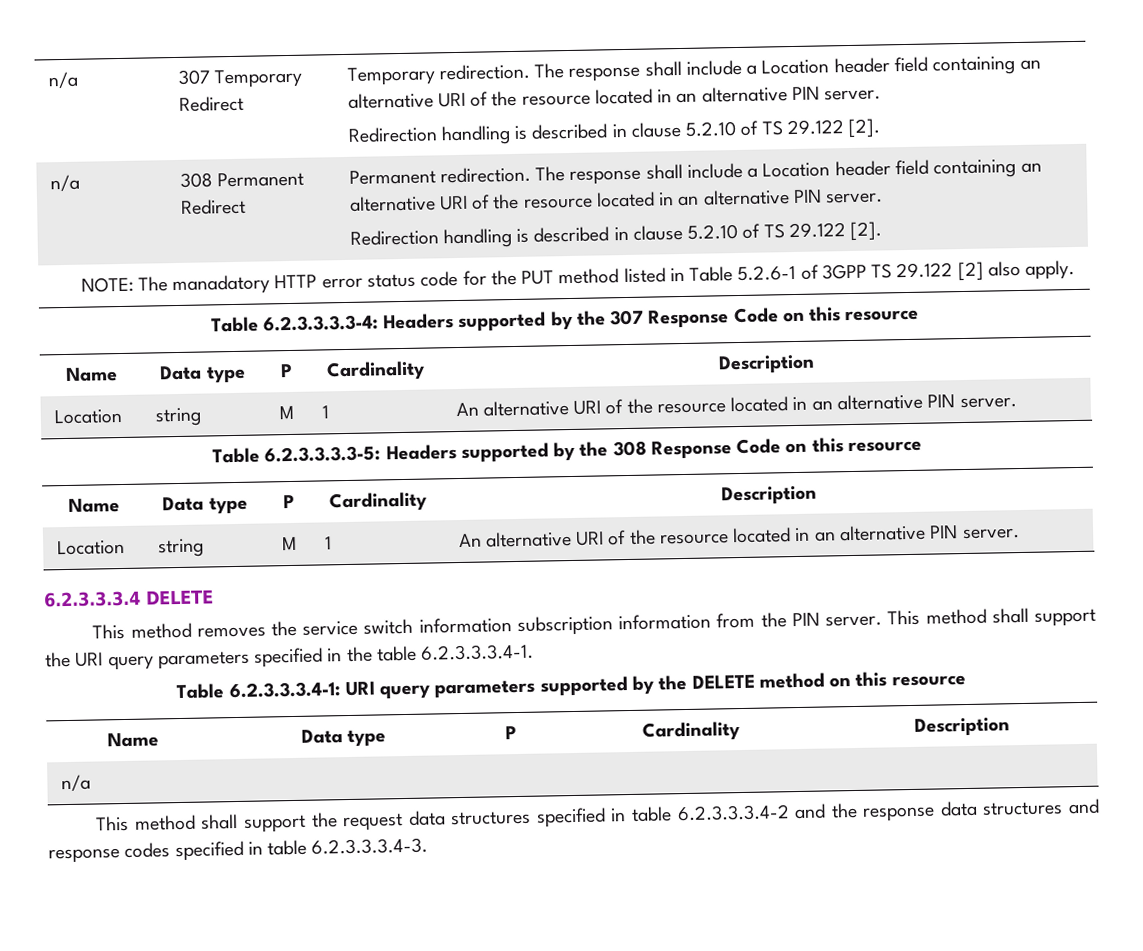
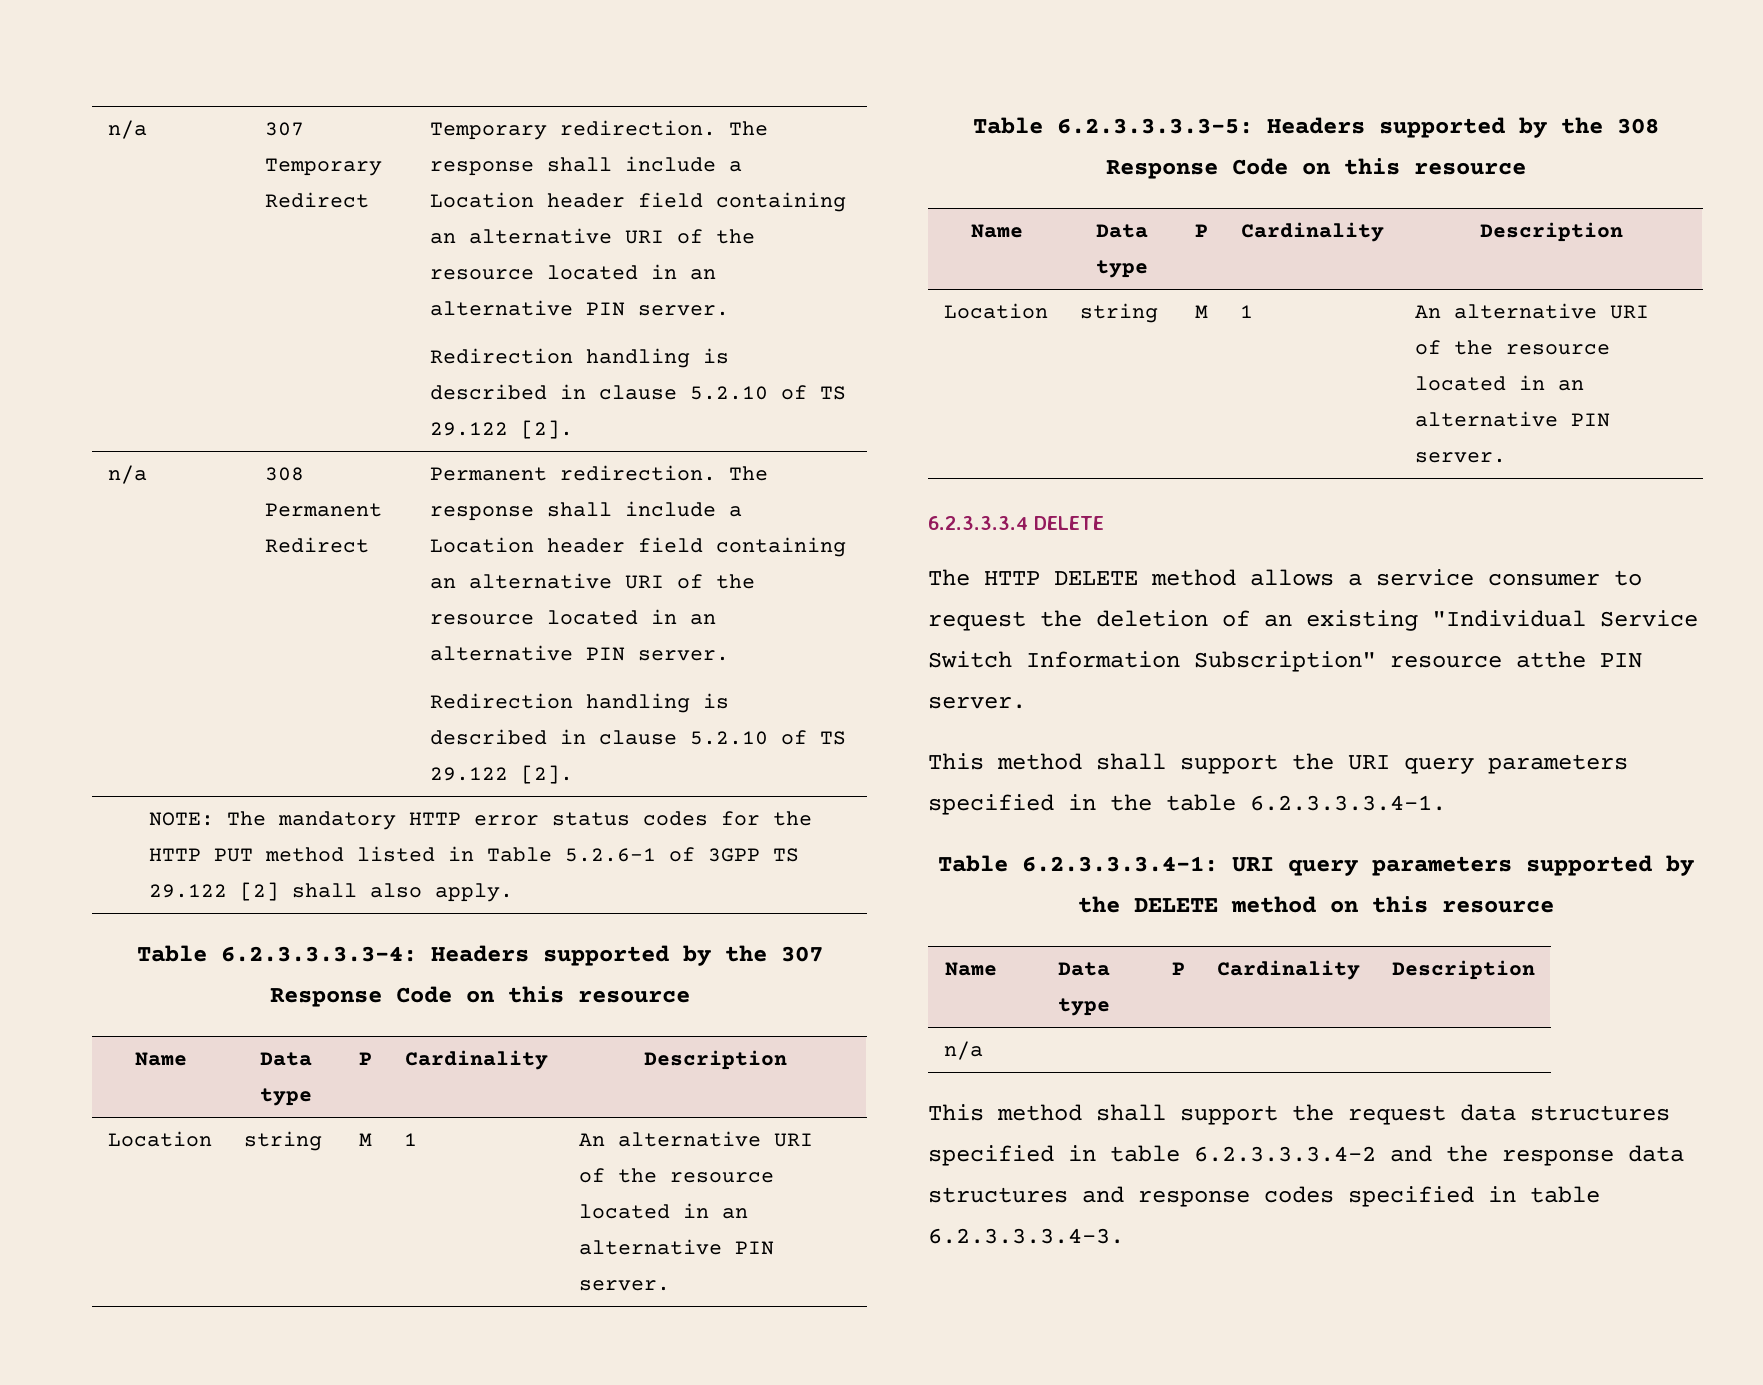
- NOTE: The manadatory HTTP error status code for the PUT method listed in Table 5.2.6-1 of 3GPP TS 29.122 [2] also apply.
+ NOTE: The mandatory HTTP error status codes for the HTTP PUT method listed in Table 5.2.6-1 of 3GPP TS 29.122 [2] shall also apply.
- This method removes the service switch information subscription information from the PIN server. This method shall support the URI query parameters specified in the table 6.2.3.3.3.4-1.
+ The HTTP DELETE method allows a service consumer to request the deletion of an existing "Individual Service Switch Information Subscription" resource atthe PIN server.
+ This method shall support the URI query parameters specified in the table 6.2.3.3.3.4-1.

